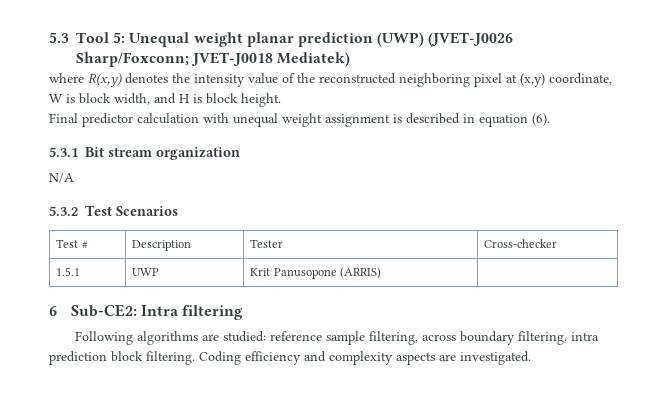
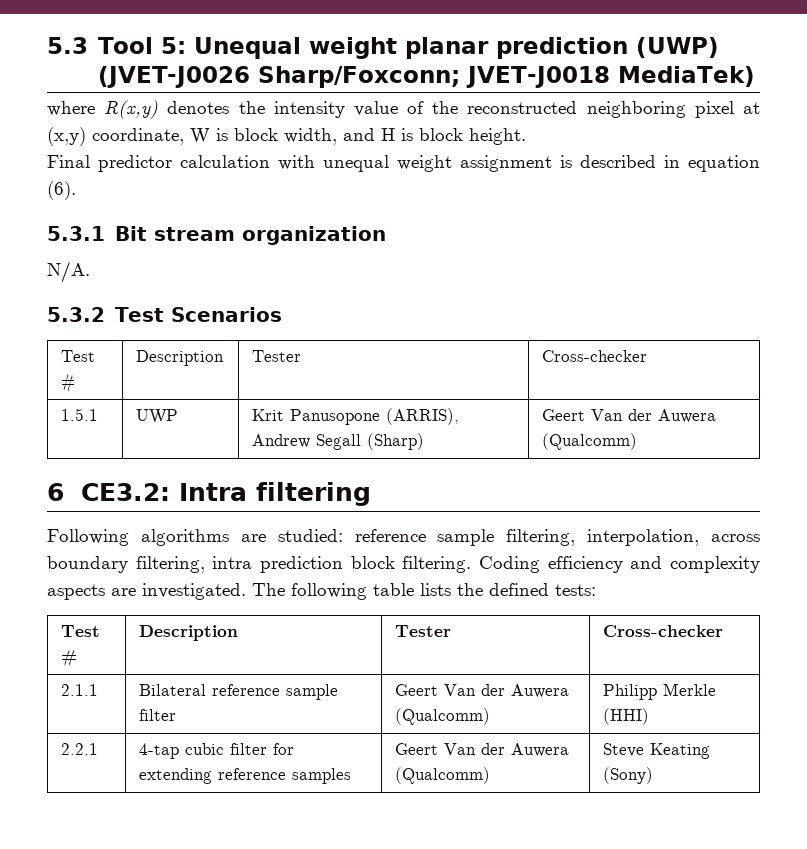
- 5.3 Tool 5: Unequal weight planar prediction (UWP) (JVET-J0026 Sharp/Foxconn; JVET-J0018 Mediatek)
+ 5.3 Tool 5: Unequal weight planar prediction (UWP) (JVET-J0026 Sharp/Foxconn; JVET-J0018 MediaTek)
- N/A
+ N/A.
- 1.5.1 | UWP | Krit Panusopone (ARRIS) |
+ 1.5.1 | UWP | Krit Panusopone (ARRIS), Andrew Segall (Sharp) | Geert Van der Auwera (Qualcomm)
- 6 Sub-CE2: Intra filtering
+ 6 CE3.2: Intra filtering
- Following algorithms are studied: reference sample filtering, across boundary filtering, intra prediction block filtering.
+ Following algorithms are studied: reference sample filtering, interpolation, across boundary filtering, intra prediction block filtering.
+ The following table lists the defined tests:
+ Test # | Description | Tester | Cross-checker
+ 2.1.1 | Bilateral reference sample filter | Geert Van der Auwera (Qualcomm) | Philipp Merkle (HHI)
+ 2.2.1 | 4-tap cubic filter for extending reference samples | Geert Van der Auwera (Qualcomm) | Steve Keating (Sony)

